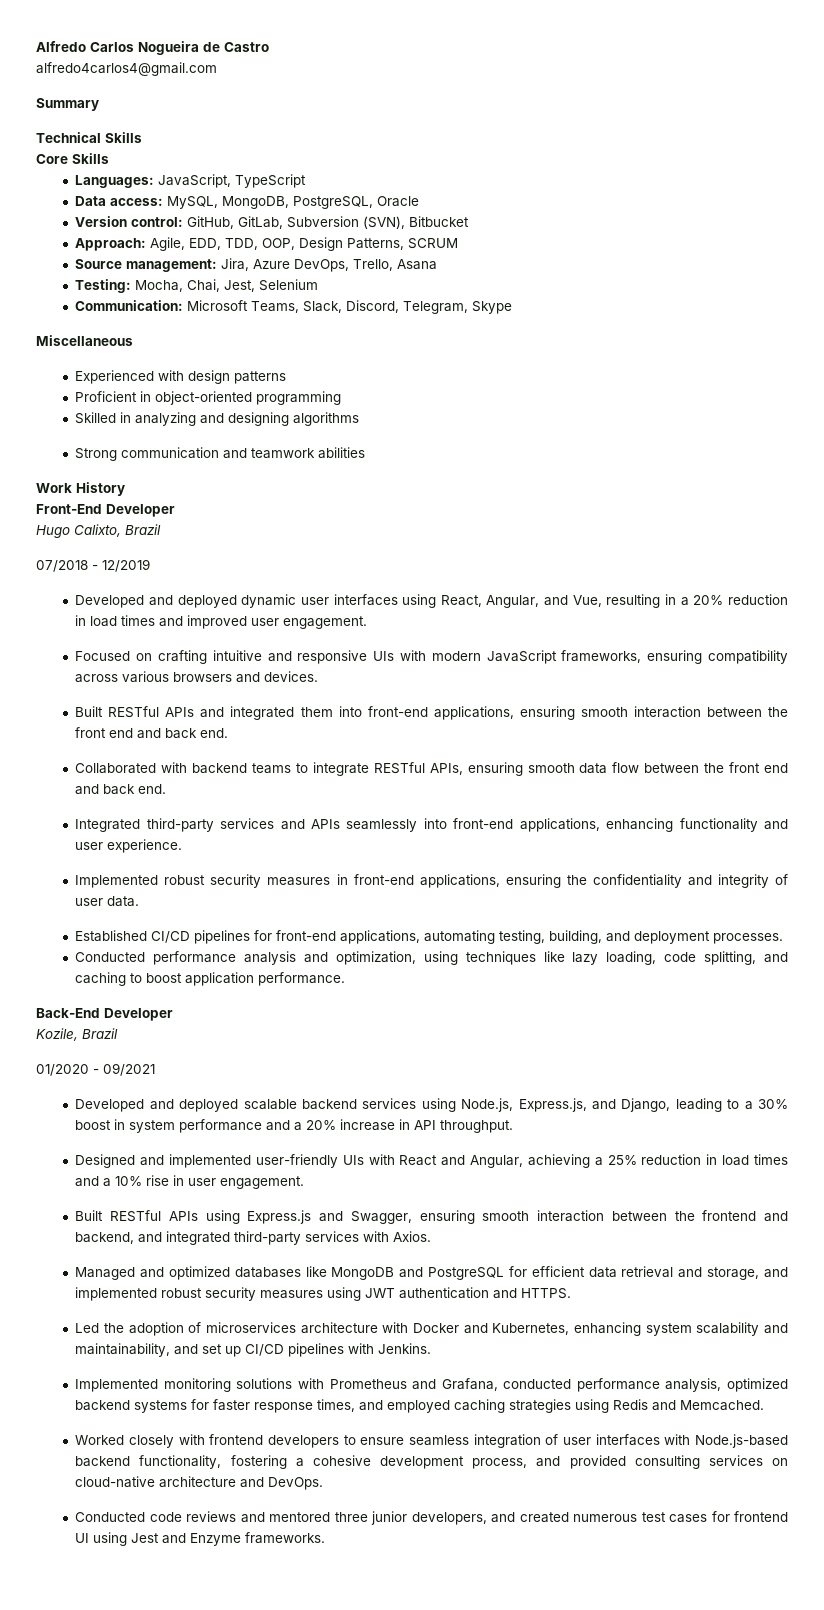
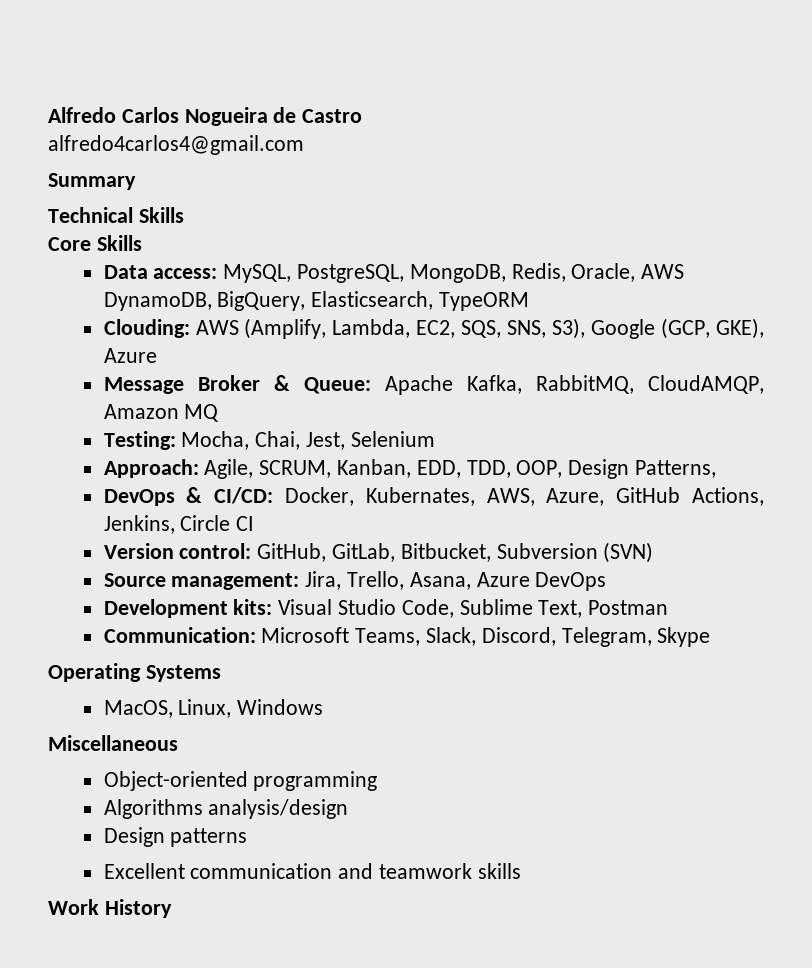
- Languages: JavaScript, TypeScript
- Data access: MySQL, MongoDB, PostgreSQL, Oracle
- Version control: GitHub, GitLab, Subversion (SVN), Bitbucket
- Approach: Agile, EDD, TDD, OOP, Design Patterns, SCRUM
- Source management: Jira, Azure DevOps, Trello, Asana
+ Data access: MySQL, PostgreSQL, MongoDB, Redis, Oracle, AWS DynamoDB, BigQuery, Elasticsearch, TypeORM
+ Clouding: AWS (Amplify, Lambda, EC2, SQS, SNS, S3), Google (GCP, GKE), Azure
+ Message Broker & Queue: Apache Kafka, RabbitMQ, CloudAMQP, Amazon MQ
+ Approach: Agile, SCRUM, Kanban, EDD, TDD, OOP, Design Patterns,
+ DevOps & CI/CD: Docker, Kubernates, AWS, Azure, GitHub Actions, Jenkins, Circle CI
+ Version control: GitHub, GitLab, Bitbucket, Subversion (SVN)
+ Source management: Jira, Trello, Asana, Azure DevOps
+ Development kits: Visual Studio Code, Sublime Text, Postman
+ Operating Systems
+ MacOS, Linux, Windows
  Miscellaneous
- Experienced with design patterns
- Proficient in object-oriented programming
- Skilled in analyzing and designing algorithms
- Strong communication and teamwork abilities
+ Object-oriented programming
+ Algorithms analysis/design
+ Design patterns
+ Excellent communication and teamwork skills
- Front-End Developer
- Hugo Calixto, Brazil
- 07/2018 - 12/2019
- Developed and deployed dynamic user interfaces using React, Angular, and Vue, resulting in a 20% reduction in load times and improved user engagement.
- Focused on crafting intuitive and responsive UIs with modern JavaScript frameworks, ensuring compatibility across various browsers and devices.
- Built RESTful APIs and integrated them into front-end applications, ensuring smooth interaction between the front end and back end.
- Collaborated with backend teams to integrate RESTful APIs, ensuring smooth data flow between the front end and back end.
- Integrated third-party services and APIs seamlessly into front-end applications, enhancing functionality and user experience.
- Implemented robust security measures in front-end applications, ensuring the confidentiality and integrity of user data.
- Established CI/CD pipelines for front-end applications, automating testing, building, and deployment processes.
- Conducted performance analysis and optimization, using techniques like lazy loading, code splitting, and caching to boost application performance.
- Back-End Developer
- Kozile, Brazil
- 01/2020 - 09/2021
- Developed and deployed scalable backend services using Node.js, Express.js, and Django, leading to a 30% boost in system performance and a 20% increase in API throughput.
- Designed and implemented user-friendly UIs with React and Angular, achieving a 25% reduction in load times and a 10% rise in user engagement.
- Built RESTful APIs using Express.js and Swagger, ensuring smooth interaction between the frontend and backend, and integrated third-party services with Axios.
- Managed and optimized databases like MongoDB and PostgreSQL for efficient data retrieval and storage, and implemented robust security measures using JWT authentication and HTTPS.
- Led the adoption of microservices architecture with Docker and Kubernetes, enhancing system scalability and maintainability, and set up CI/CD pipelines with Jenkins.
- Implemented monitoring solutions with Prometheus and Grafana, conducted performance analysis, optimized backend systems for faster response times, and employed caching strategies using Redis and Memcached.
- Worked closely with frontend developers to ensure seamless integration of user interfaces with Node.js-based backend functionality, fostering a cohesive development process, and provided consulting services on cloud-native architecture and DevOps.
- Conducted code reviews and mentored three junior developers, and created numerous test cases for frontend UI using Jest and Enzyme frameworks.

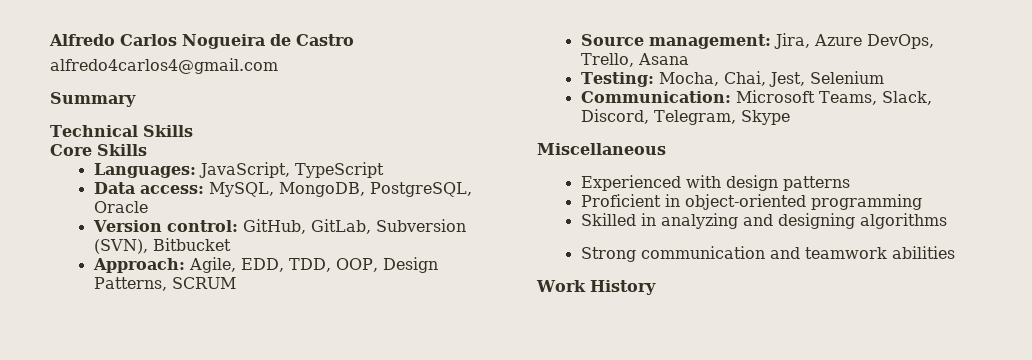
+ Languages: JavaScript, TypeScript
- Data access: MySQL, PostgreSQL, MongoDB, Redis, Oracle, AWS DynamoDB, BigQuery, Elasticsearch, TypeORM
- Clouding: AWS (Amplify, Lambda, EC2, SQS, SNS, S3), Google (GCP, GKE), Azure
- Message Broker & Queue: Apache Kafka, RabbitMQ, CloudAMQP, Amazon MQ
+ Data access: MySQL, MongoDB, PostgreSQL, Oracle
+ Version control: GitHub, GitLab, Subversion (SVN), Bitbucket
+ Approach: Agile, EDD, TDD, OOP, Design Patterns, SCRUM
+ Source management: Jira, Azure DevOps, Trello, Asana
- Approach: Agile, SCRUM, Kanban, EDD, TDD, OOP, Design Patterns,
- DevOps & CI/CD: Docker, Kubernates, AWS, Azure, GitHub Actions, Jenkins, Circle CI
- Version control: GitHub, GitLab, Bitbucket, Subversion (SVN)
- Source management: Jira, Trello, Asana, Azure DevOps
- Development kits: Visual Studio Code, Sublime Text, Postman
- Operating Systems
- MacOS, Linux, Windows
  Miscellaneous
- Object-oriented programming
- Algorithms analysis/design
- Design patterns
- Excellent communication and teamwork skills
+ Experienced with design patterns
+ Proficient in object-oriented programming
+ Skilled in analyzing and designing algorithms
+ Strong communication and teamwork abilities

